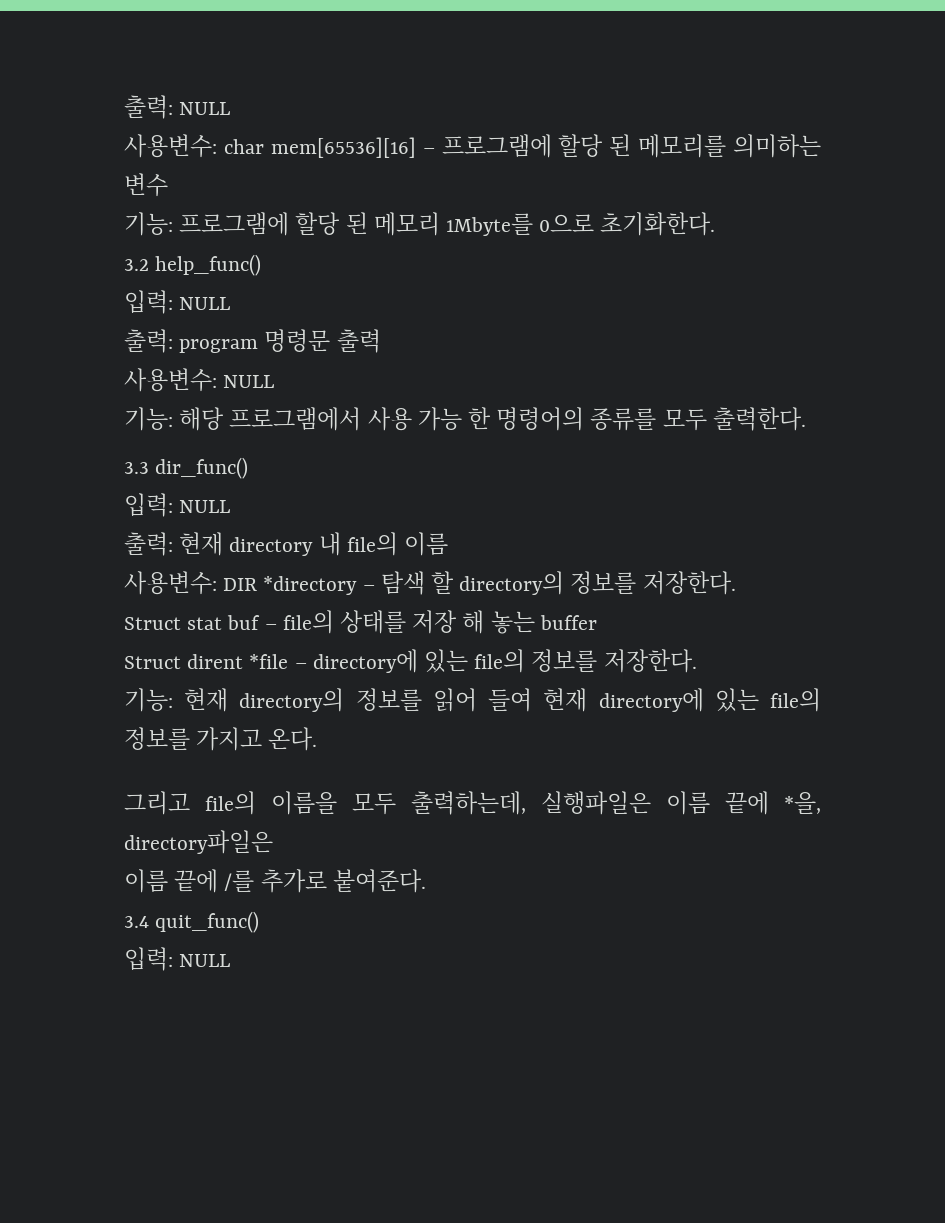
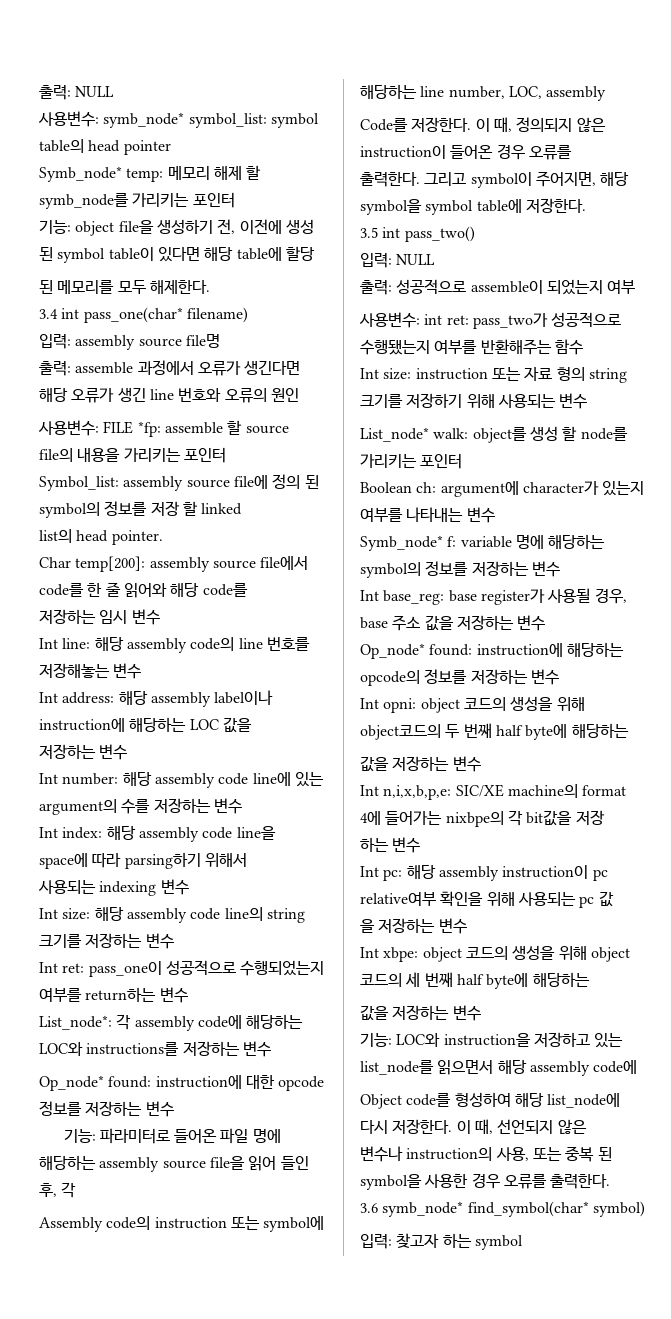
- 사용변수: char mem[65536][16] – 프로그램에 할당 된 메모리를 의미하는 변수
- 기능: 프로그램에 할당 된 메모리 1Mbyte를 0으로 초기화한다.
- 3.2 help_func()
+ 사용변수: symb_node* symbol_list: symbol table의 head pointer
+ Symb_node* temp: 메모리 해제 할 symb_node를 가리키는 포인터
+ 기능: object file을 생성하기 전, 이전에 생성 된 symbol table이 있다면 해당 table에 할당
+ 된 메모리를 모두 해제한다.
+ 3.4 int pass_one(char* filename)
+ 입력: assembly source file명
+ 출력: assemble 과정에서 오류가 생긴다면 해당 오류가 생긴 line 번호와 오류의 원인
+ 사용변수: FILE *fp: assemble 할 source file의 내용을 가리키는 포인터
+ Symbol_list: assembly source file에 정의 된 symbol의 정보를 저장 할 linked
+ list의 head pointer.
+ Char temp[200]: assembly source file에서 code를 한 줄 읽어와 해당 code를
+ 저장하는 임시 변수
+ Int line: 해당 assembly code의 line 번호를 저장해놓는 변수
+ Int address: 해당 assembly label이나 instruction에 해당하는 LOC 값을
+ 저장하는 변수
+ Int number: 해당 assembly code line에 있는 argument의 수를 저장하는 변수
+ Int index: 해당 assembly code line을 space에 따라 parsing하기 위해서
+ 사용되는 indexing 변수
+ Int size: 해당 assembly code line의 string 크기를 저장하는 변수
+ Int ret: pass_one이 성공적으로 수행되었는지 여부를 return하는 변수
+ List_node*: 각 assembly code에 해당하는 LOC와 instructions를 저장하는 변수
+ Op_node* found: instruction에 대한 opcode 정보를 저장하는 변수
+ 기능: 파라미터로 들어온 파일 명에 해당하는 assembly source file을 읽어 들인 후, 각
+ Assembly code의 instruction 또는 symbol에 해당하는 line number, LOC, assembly
+ Code를 저장한다. 이 때, 정의되지 않은 instruction이 들어온 경우 오류를
+ 출력한다. 그리고 symbol이 주어지면, 해당 symbol을 symbol table에 저장한다.
+ 3.5 int pass_two()
  입력: NULL
- 출력: program 명령문 출력
- 사용변수: NULL
- 기능: 해당 프로그램에서 사용 가능 한 명령어의 종류를 모두 출력한다.
- 3.3 dir_func()
- 입력: NULL
- 출력: 현재 directory 내 file의 이름
- 사용변수: DIR *directory – 탐색 할 directory의 정보를 저장한다.
- Struct stat buf – file의 상태를 저장 해 놓는 buffer
- Struct dirent *file – directory에 있는 file의 정보를 저장한다.
- 기능: 현재 directory의 정보를 읽어 들여 현재 directory에 있는 file의 정보를 가지고 온다.
- 그리고 file의 이름을 모두 출력하는데, 실행파일은 이름 끝에 *을, directory파일은
- 이름 끝에 /를 추가로 붙여준다.
- 3.4 quit_func()
- 입력: NULL
+ 출력: 성공적으로 assemble이 되었는지 여부
+ 사용변수: int ret: pass_two가 성공적으로 수행됐는지 여부를 반환해주는 함수
+ Int size: instruction 또는 자료 형의 string 크기를 저장하기 위해 사용되는 변수
+ List_node* walk: object를 생성 할 node를 가리키는 포인터
+ Boolean ch: argument에 character가 있는지 여부를 나타내는 변수
+ Symb_node* f: variable 명에 해당하는 symbol의 정보를 저장하는 변수
+ Int base_reg: base register가 사용될 경우, base 주소 값을 저장하는 변수
+ Op_node* found: instruction에 해당하는 opcode의 정보를 저장하는 변수
+ Int opni: object 코드의 생성을 위해 object코드의 두 번째 half byte에 해당하는
+ 값을 저장하는 변수
+ Int n,i,x,b,p,e: SIC/XE machine의 format 4에 들어가는 nixbpe의 각 bit값을 저장
+ 하는 변수
+ Int pc: 해당 assembly instruction이 pc relative여부 확인을 위해 사용되는 pc 값
+ 을 저장하는 변수
+ Int xbpe: object 코드의 생성을 위해 object 코드의 세 번째 half byte에 해당하는
+ 값을 저장하는 변수
+ 기능: LOC와 instruction을 저장하고 있는 list_node를 읽으면서 해당 assembly code에
+ Object code를 형성하여 해당 list_node에 다시 저장한다. 이 때, 선언되지 않은
+ 변수나 instruction의 사용, 또는 중복 된 symbol을 사용한 경우 오류를 출력한다.
+ 3.6 symb_node* find_symbol(char* symbol)
+ 입력: 찾고자 하는 symbol

